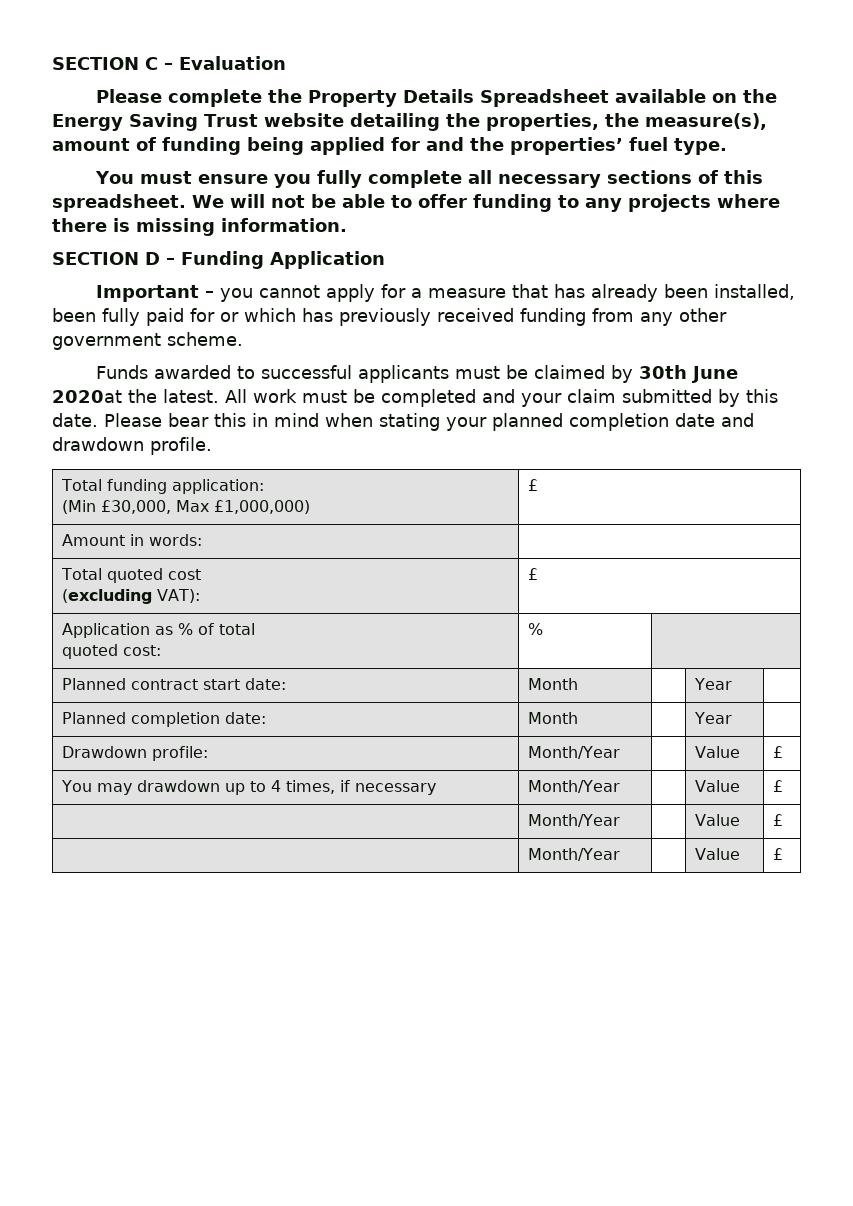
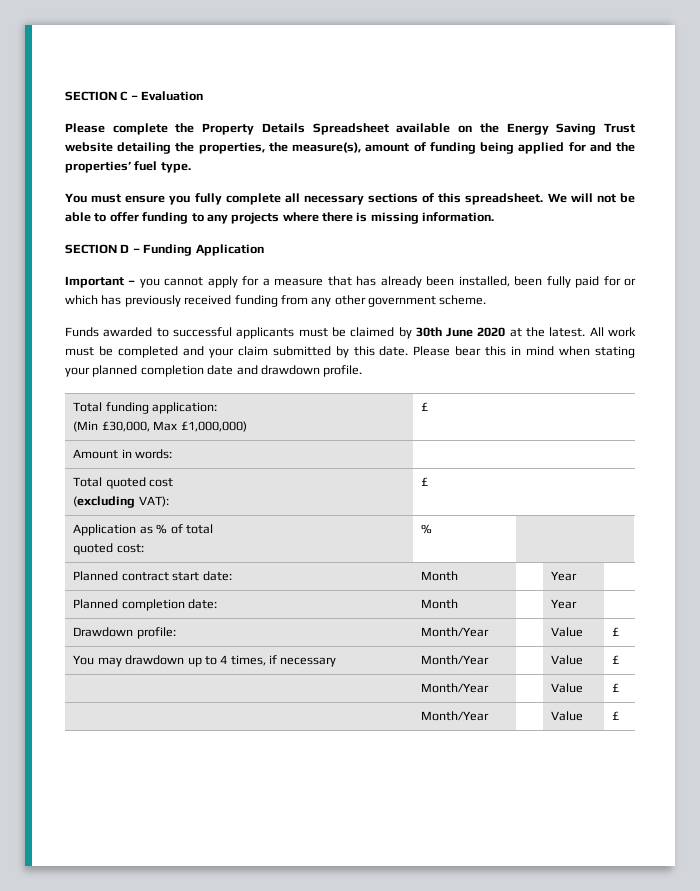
- Funds awarded to successful applicants must be claimed by 30th June 2020at the latest.
+ Funds awarded to successful applicants must be claimed by 30th June 2020 at the latest.

